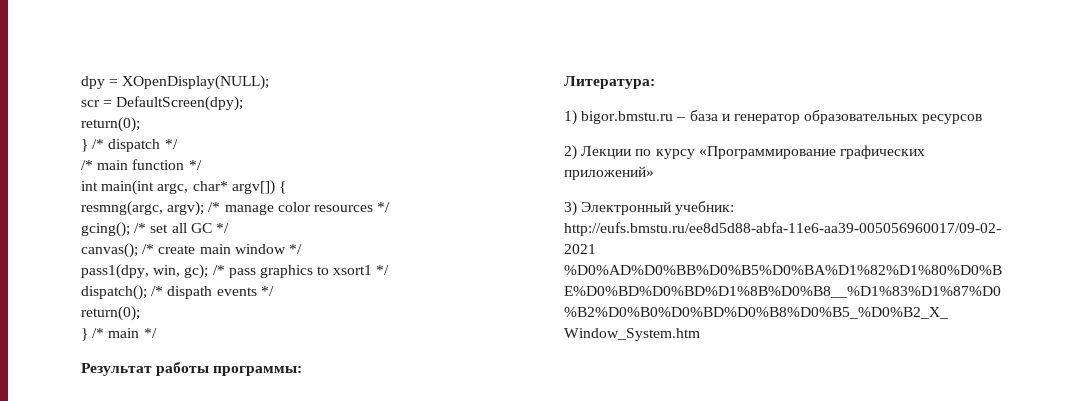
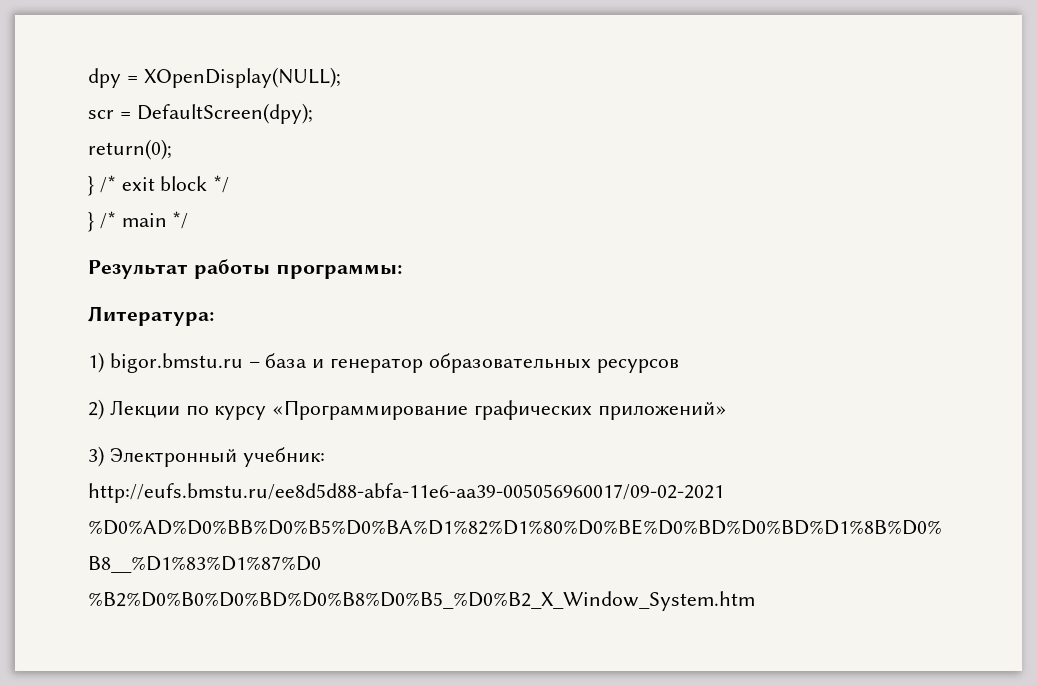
- } /* dispatch */
- /* main function */
- int main(int argc, char* argv[]) {
- resmng(argc, argv); /* manage color resources */
- gcing(); /* set all GC */
- canvas(); /* create main window */
- pass1(dpy, win, gc); /* pass graphics to xsort1 */
- dispatch(); /* dispath events */
- return(0);
+ } /* exit block */

